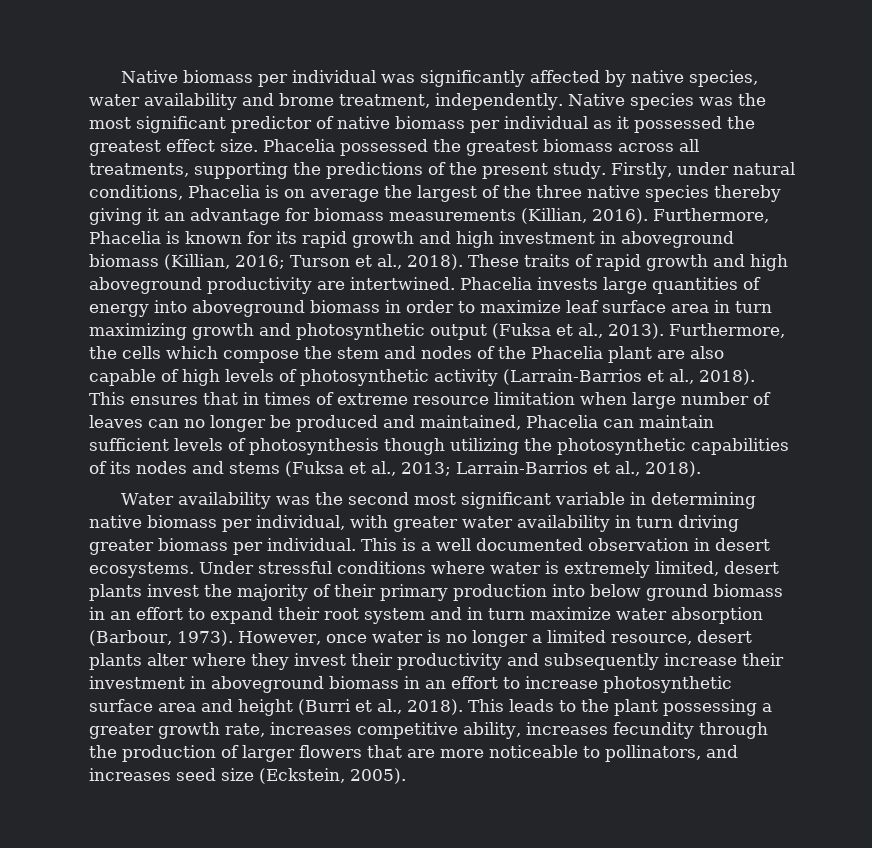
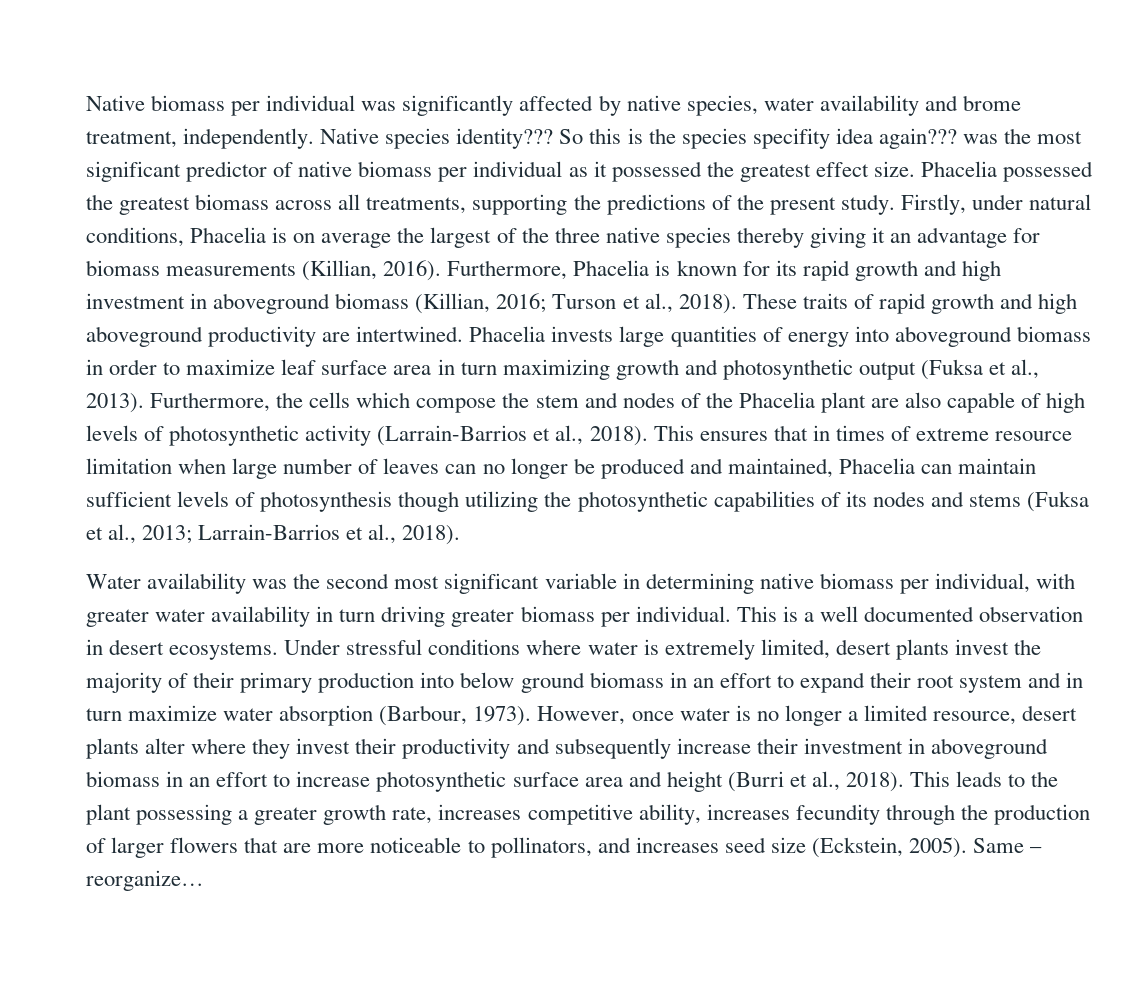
- Native species was the most significant predictor of native biomass per individual as it possessed the greatest effect size.
+ Native species identity??? So this is the species specifity idea again??? was the most significant predictor of native biomass per individual as it possessed the greatest effect size.
+ Same – reorganize…

